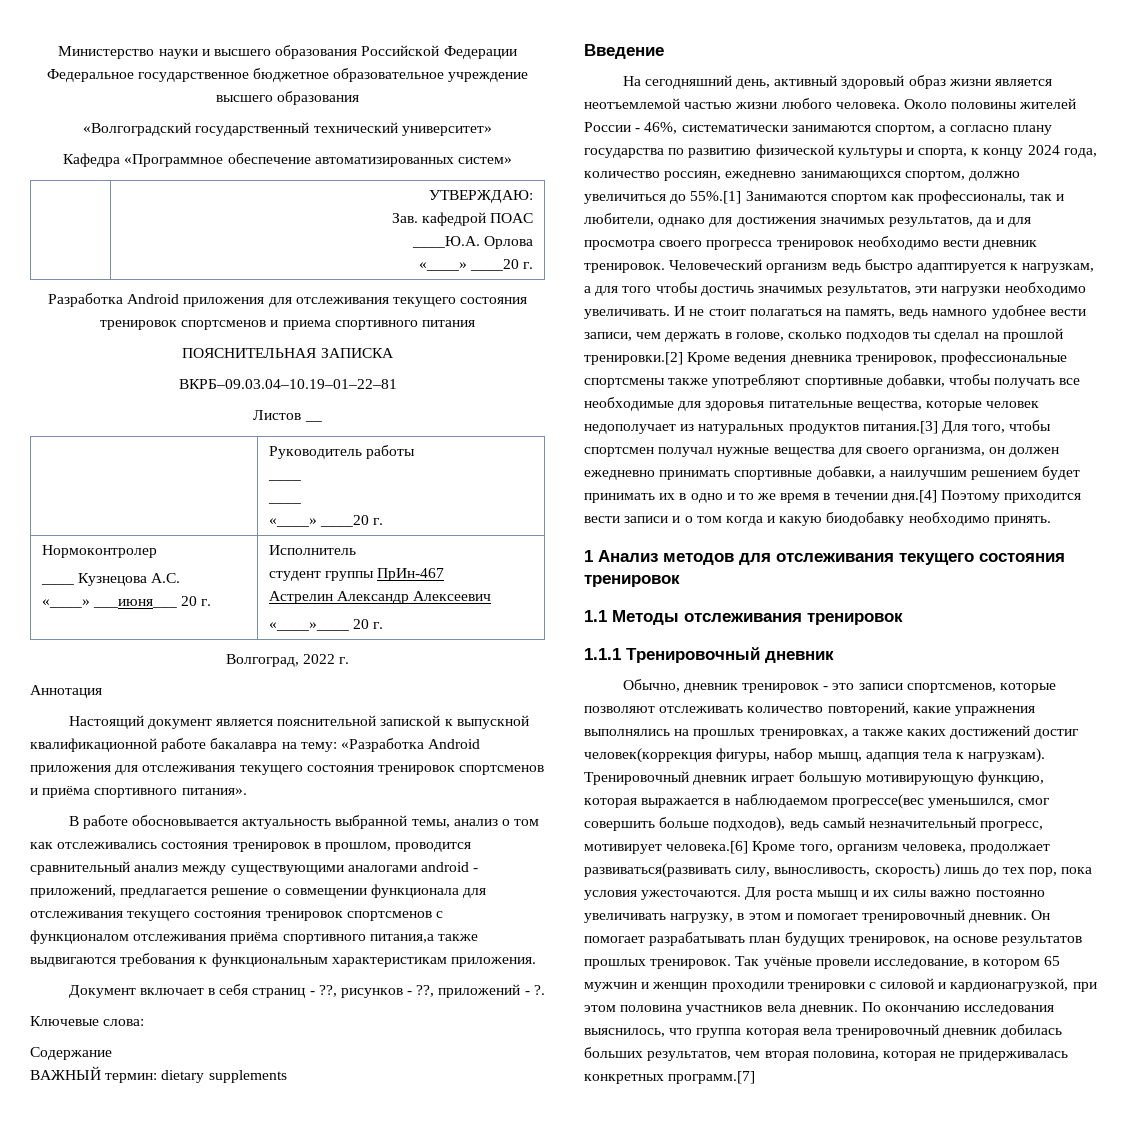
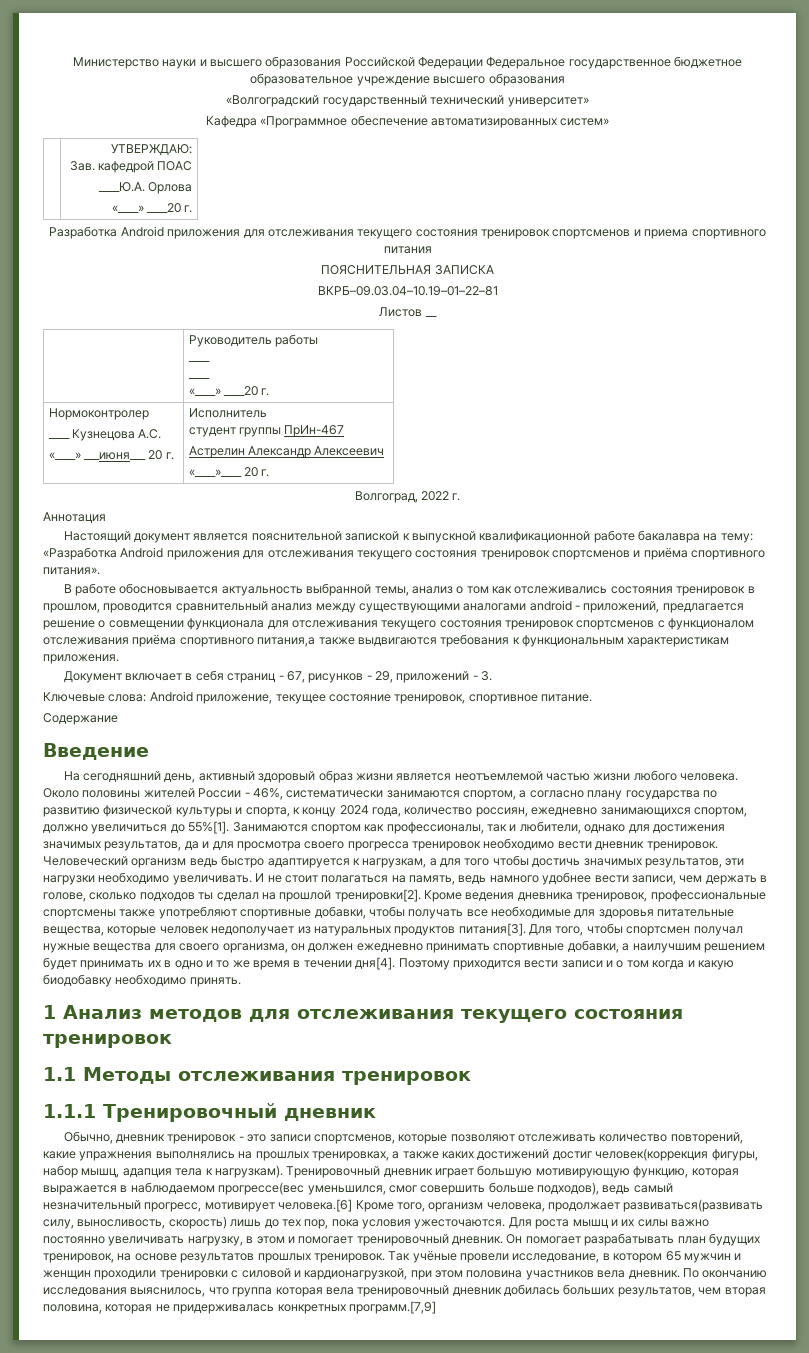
- Документ включает в себя страниц - ??, рисунков - ??, приложений - ?.
+ Документ включает в себя страниц - 67, рисунков - 29, приложений - 3.
- Ключевые слова:
+ Ключевые слова: Android приложение, текущее состояние тренировок, спортивное питание.
  Содержание
- ВАЖНЫЙ термин: dietary supplements
- Около половины жителей России - 46%, систематически занимаются спортом, а согласно плану государства по развитию физической культуры и спорта, к концу 2024 года, количество россиян, ежедневно занимающихся спортом, должно увеличиться до 55%.[1] Занимаются спортом как профессионалы, так и любители, однако для достижения значимых результатов, да и для просмотра своего прогресса тренировок необходимо вести дневник тренировок.
+ Около половины жителей России - 46%, систематически занимаются спортом, а согласно плану государства по развитию физической культуры и спорта, к концу 2024 года, количество россиян, ежедневно занимающихся спортом, должно увеличиться до 55%[1]. Занимаются спортом как профессионалы, так и любители, однако для достижения значимых результатов, да и для просмотра своего прогресса тренировок необходимо вести дневник тренировок.
- И не стоит полагаться на память, ведь намного удобнее вести записи, чем держать в голове, сколько подходов ты сделал на прошлой тренировки.[2] Кроме ведения дневника тренировок, профессиональные спортсмены также употребляют спортивные добавки, чтобы получать все необходимые для здоровья питательные вещества, которые человек недополучает из натуральных продуктов питания.[3] Для того, чтобы спортсмен получал нужные вещества для своего организма, он должен ежедневно принимать спортивные добавки, а наилучшим решением будет принимать их в одно и то же время в течении дня.[4] Поэтому приходится вести записи и о том когда и какую биодобавку необходимо принять.
+ И не стоит полагаться на память, ведь намного удобнее вести записи, чем держать в голове, сколько подходов ты сделал на прошлой тренировки[2]. Кроме ведения дневника тренировок, профессиональные спортсмены также употребляют спортивные добавки, чтобы получать все необходимые для здоровья питательные вещества, которые человек недополучает из натуральных продуктов питания[3]. Для того, чтобы спортсмен получал нужные вещества для своего организма, он должен ежедневно принимать спортивные добавки, а наилучшим решением будет принимать их в одно и то же время в течении дня[4]. Поэтому приходится вести записи и о том когда и какую биодобавку необходимо принять.
- По окончанию исследования выяснилось, что группа которая вела тренировочный дневник добилась больших результатов, чем вторая половина, которая не придерживалась конкретных программ.[7]
+ По окончанию исследования выяснилось, что группа которая вела тренировочный дневник добилась больших результатов, чем вторая половина, которая не придерживалась конкретных программ.[7,9]

